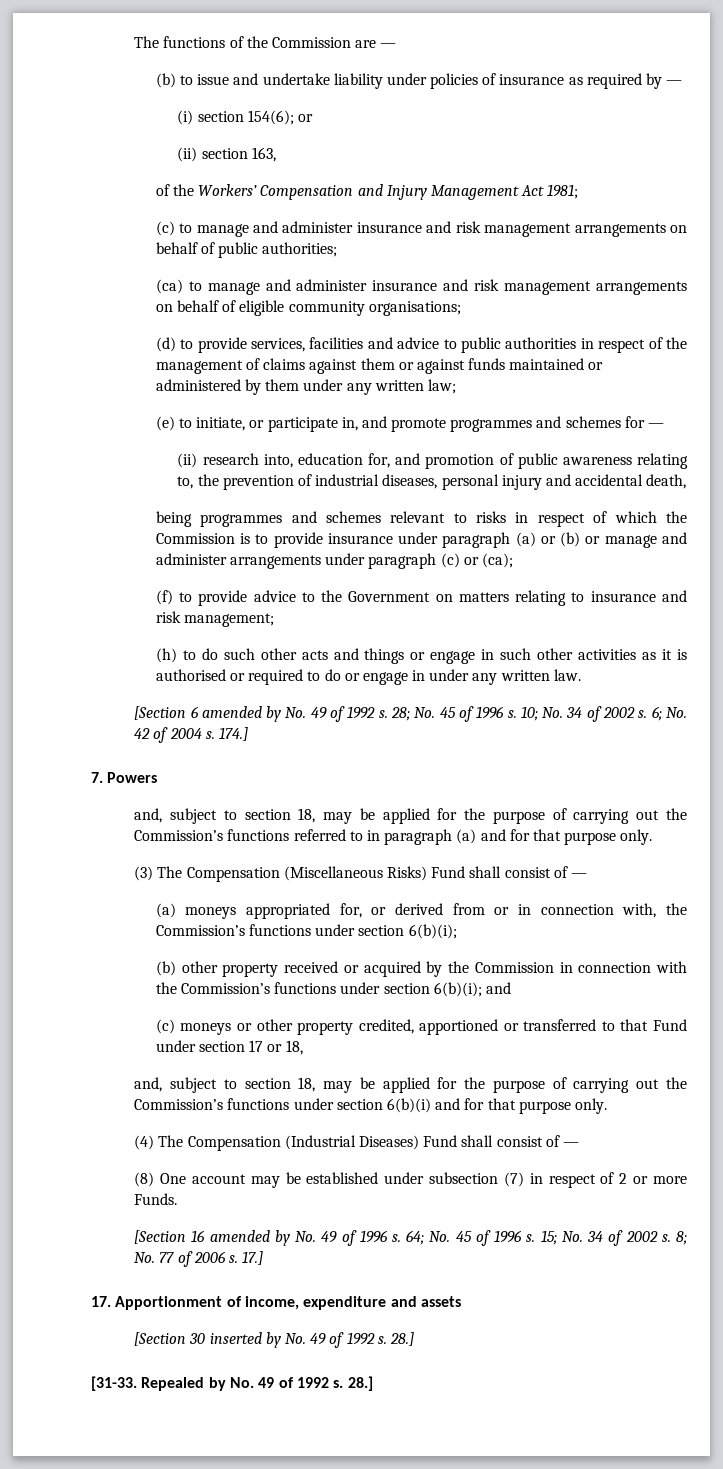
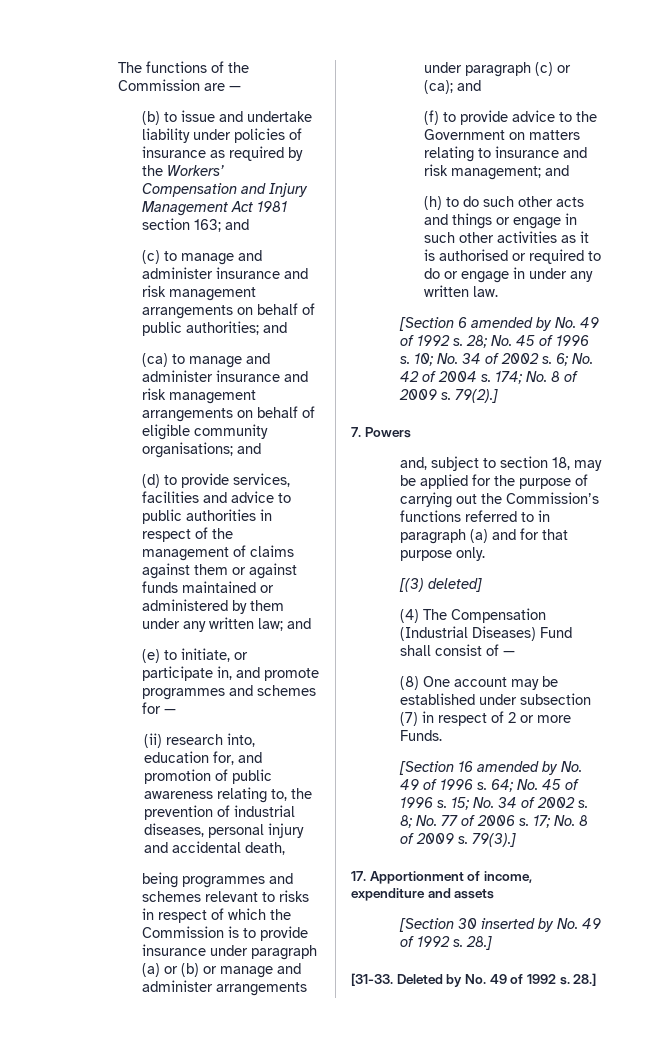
- (b) to issue and undertake liability under policies of insurance as required by —
- (i) section 154(6); or
- (ii) section 163,
- of the Workers’ Compensation and Injury Management Act 1981;
+ (b) to issue and undertake liability under policies of insurance as required by the Workers’ Compensation and Injury Management Act 1981 section 163; and
- (c) to manage and administer insurance and risk management arrangements on behalf of public authorities;
+ (c) to manage and administer insurance and risk management arrangements on behalf of public authorities; and
- (ca) to manage and administer insurance and risk management arrangements on behalf of eligible community organisations;
+ (ca) to manage and administer insurance and risk management arrangements on behalf of eligible community organisations; and
- (d) to provide services, facilities and advice to public authorities in respect of the management of claims against them or against funds maintained or administered by them under any written law;
+ (d) to provide services, facilities and advice to public authorities in respect of the management of claims against them or against funds maintained or administered by them under any written law; and
- being programmes and schemes relevant to risks in respect of which the Commission is to provide insurance under paragraph (a) or (b) or manage and administer arrangements under paragraph (c) or (ca);
+ being programmes and schemes relevant to risks in respect of which the Commission is to provide insurance under paragraph (a) or (b) or manage and administer arrangements under paragraph (c) or (ca); and
- (f) to provide advice to the Government on matters relating to insurance and risk management;
+ (f) to provide advice to the Government on matters relating to insurance and risk management; and
- 174.]
+ 174; No. 8 of 2009 s. 79(2).]
- (3) The Compensation (Miscellaneous Risks) Fund shall consist of —
- (a) moneys appropriated for, or derived from or in connection with, the Commission’s functions under section 6(b)(i);
- (b) other property received or acquired by the Commission in connection with the Commission’s functions under section 6(b)(i); and
- (c) moneys or other property credited, apportioned or transferred to that Fund under section 17 or 18,
- and, subject to section 18, may be applied for the purpose of carrying out the Commission’s functions under section 6(b)(i) and for that purpose only.
+ [(3) deleted]
- 17.]
+ 17; No. 8 of 2009 s. 79(3).]
- Repealed by No. 49 of 1992 s.
+ Deleted by No. 49 of 1992 s.

